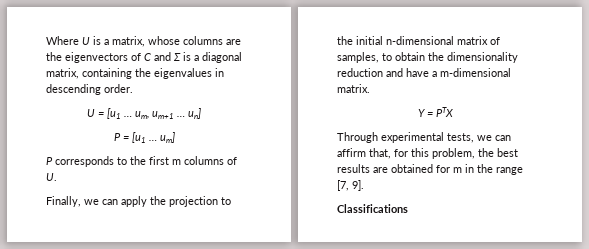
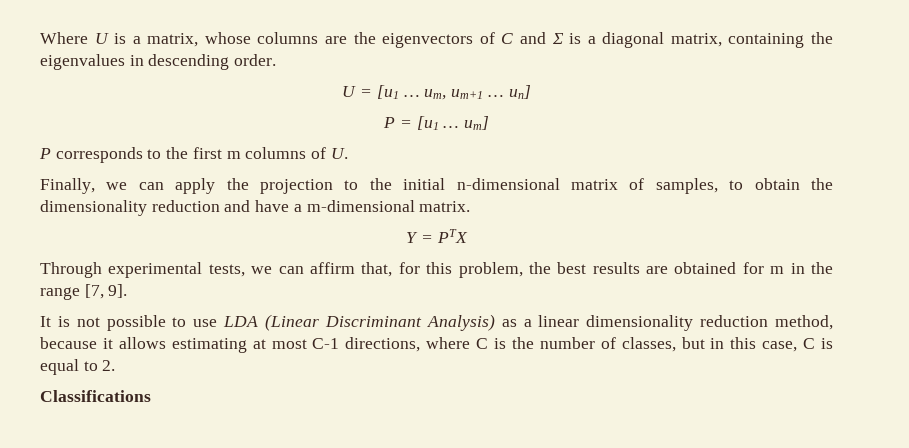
+ It is not possible to use LDA (Linear Discriminant Analysis) as a linear dimensionality reduction method, because it allows estimating at most C-1 directions, where C is the number of classes, but in this case, C is equal to 2.

